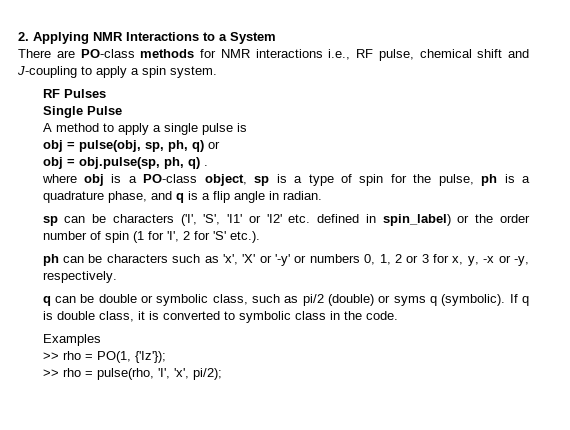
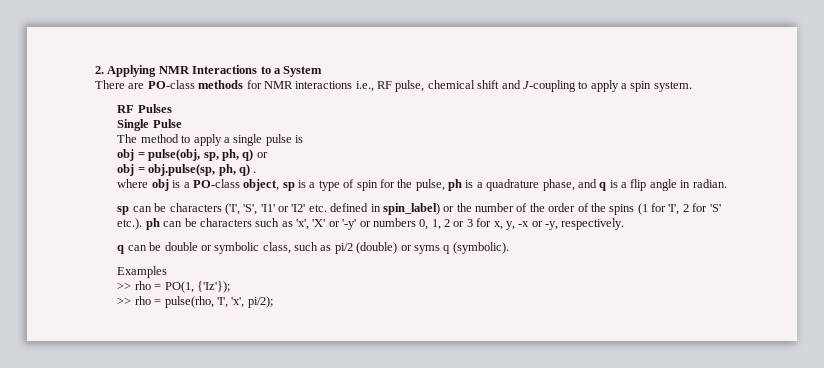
- A method to apply a single pulse is
+ The method to apply a single pulse is
- sp can be characters ('I', 'S', 'I1' or 'I2' etc. defined in spin_label) or the order number of spin (1 for 'I', 2 for 'S' etc.).
- ph can be characters such as 'x', 'X' or '-y' or numbers 0, 1, 2 or 3 for x, y, -x or -y, respectively.
+ sp can be characters ('I', 'S', 'I1' or 'I2' etc. defined in spin_label) or the number of the order of the spins (1 for 'I', 2 for 'S' etc.). ph can be characters such as 'x', 'X' or '-y' or numbers 0, 1, 2 or 3 for x, y, -x or -y, respectively.
- If q is double class, it is converted to symbolic class in the code.

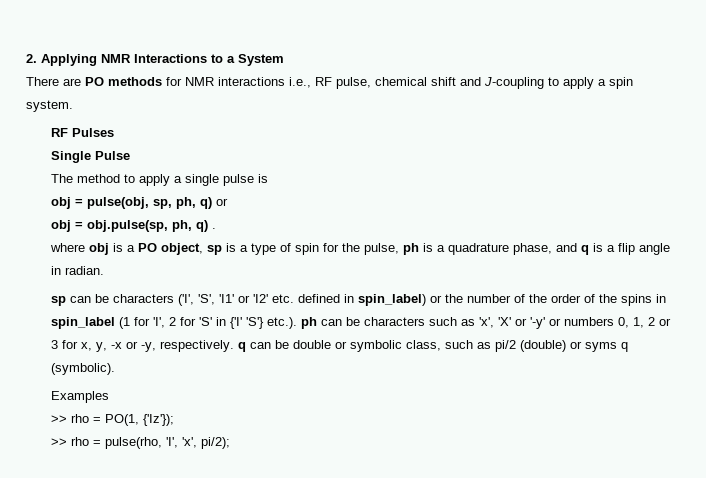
- There are PO-class methods for NMR interactions i.e., RF pulse, chemical shift and J-coupling to apply a spin system.
+ There are PO methods for NMR interactions i.e., RF pulse, chemical shift and J-coupling to apply a spin system.
- where obj is a PO-class object, sp is a type of spin for the pulse, ph is a quadrature phase, and q is a flip angle in radian.
+ where obj is a PO object, sp is a type of spin for the pulse, ph is a quadrature phase, and q is a flip angle in radian.
- sp can be characters ('I', 'S', 'I1' or 'I2' etc. defined in spin_label) or the number of the order of the spins (1 for 'I', 2 for 'S' etc.). ph can be characters such as 'x', 'X' or '-y' or numbers 0, 1, 2 or 3 for x, y, -x or -y, respectively.
- q can be double or symbolic class, such as pi/2 (double) or syms q (symbolic).
+ sp can be characters ('I', 'S', 'I1' or 'I2' etc. defined in spin_label) or the number of the order of the spins in spin_label (1 for 'I', 2 for 'S' in {'I' 'S'} etc.). ph can be characters such as 'x', 'X' or '-y' or numbers 0, 1, 2 or 3 for x, y, -x or -y, respectively. q can be double or symbolic class, such as pi/2 (double) or syms q (symbolic).

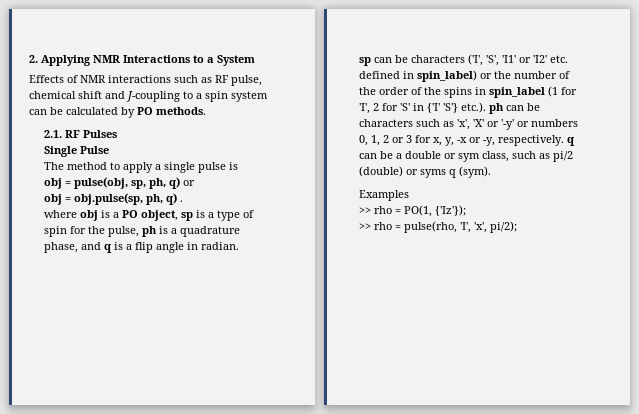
- There are PO methods for NMR interactions i.e., RF pulse, chemical shift and J-coupling to apply a spin system.
- RF Pulses
+ Effects of NMR interactions such as RF pulse, chemical shift and J-coupling to a spin system can be calculated by PO methods.
+ 2.1. RF Pulses
- sp can be characters ('I', 'S', 'I1' or 'I2' etc. defined in spin_label) or the number of the order of the spins in spin_label (1 for 'I', 2 for 'S' in {'I' 'S'} etc.). ph can be characters such as 'x', 'X' or '-y' or numbers 0, 1, 2 or 3 for x, y, -x or -y, respectively. q can be double or symbolic class, such as pi/2 (double) or syms q (symbolic).
+ sp can be characters ('I', 'S', 'I1' or 'I2' etc. defined in spin_label) or the number of the order of the spins in spin_label (1 for 'I', 2 for 'S' in {'I' 'S'} etc.). ph can be characters such as 'x', 'X' or '-y' or numbers 0, 1, 2 or 3 for x, y, -x or -y, respectively. q can be a double or sym class, such as pi/2 (double) or syms q (sym).

